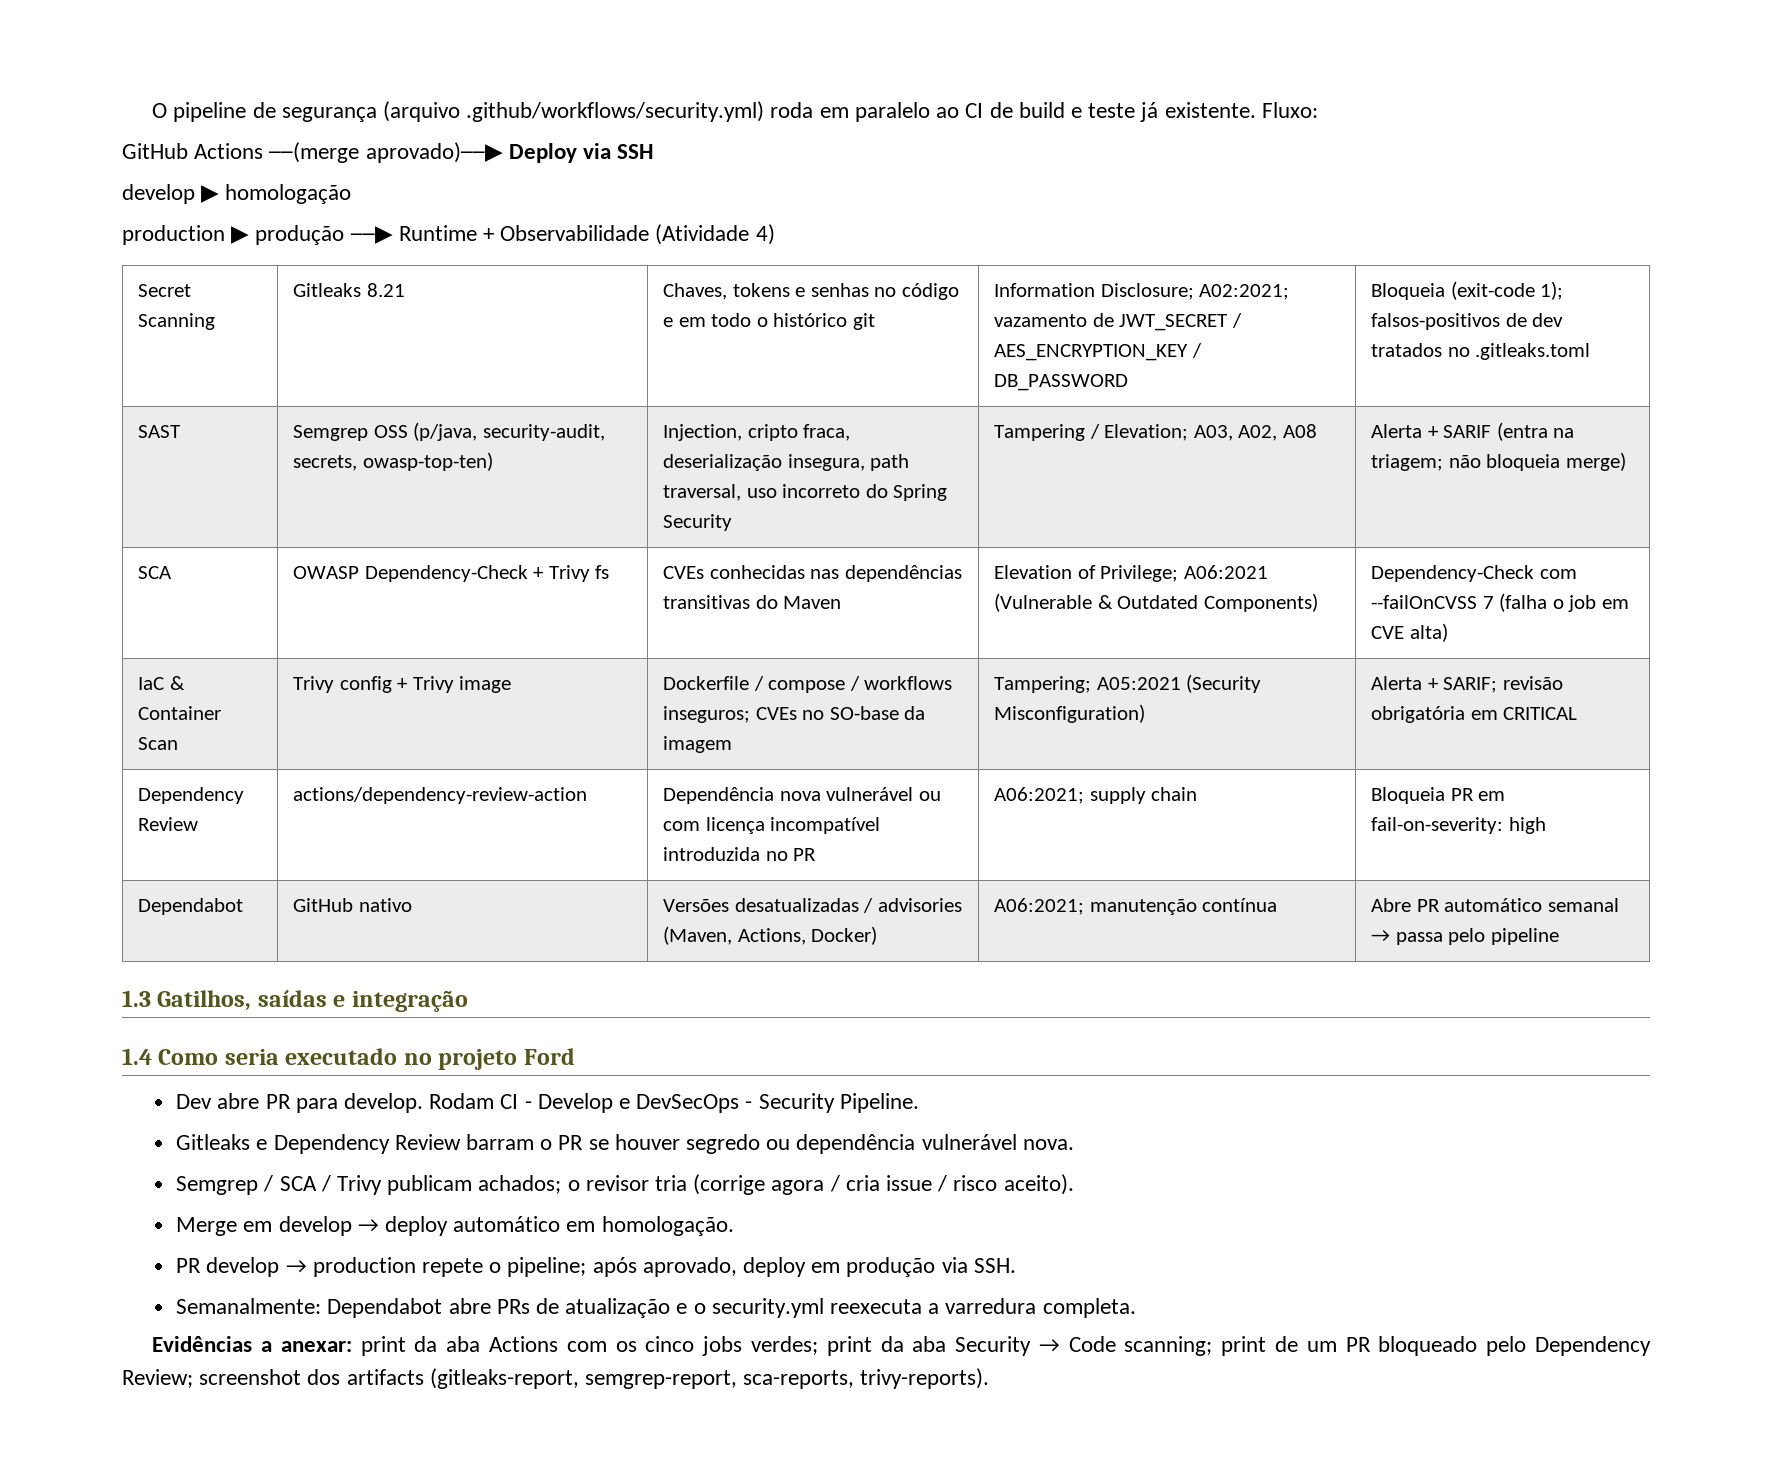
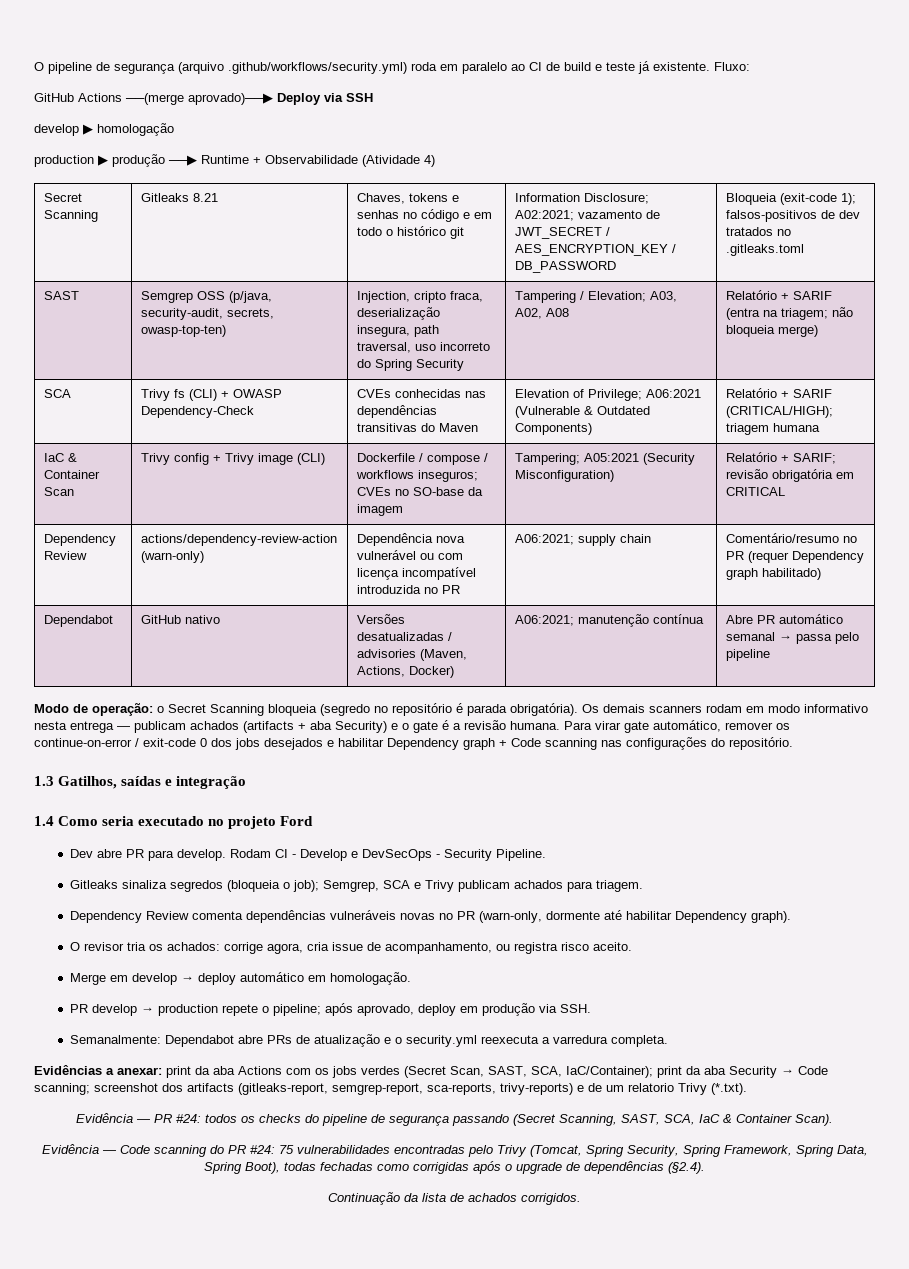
- SAST | Semgrep OSS (p/java, security-audit, secrets, owasp-top-ten) | Injection, cripto fraca, deserialização insegura, path traversal, uso incorreto do Spring Security | Tampering / Elevation; A03, A02, A08 | Alerta + SARIF (entra na triagem; não bloqueia merge)
+ SAST | Semgrep OSS (p/java, security-audit, secrets, owasp-top-ten) | Injection, cripto fraca, deserialização insegura, path traversal, uso incorreto do Spring Security | Tampering / Elevation; A03, A02, A08 | Relatório + SARIF (entra na triagem; não bloqueia merge)
- SCA | OWASP Dependency-Check + Trivy fs | CVEs conhecidas nas dependências transitivas do Maven | Elevation of Privilege; A06:2021 (Vulnerable & Outdated Components) | Dependency-Check com --failOnCVSS 7 (falha o job em CVE alta)
+ SCA | Trivy fs (CLI) + OWASP Dependency-Check | CVEs conhecidas nas dependências transitivas do Maven | Elevation of Privilege; A06:2021 (Vulnerable & Outdated Components) | Relatório + SARIF (CRITICAL/HIGH); triagem humana
- IaC & Container Scan | Trivy config + Trivy image | Dockerfile / compose / workflows inseguros; CVEs no SO-base da imagem | Tampering; A05:2021 (Security Misconfiguration) | Alerta + SARIF; revisão obrigatória em CRITICAL
+ IaC & Container Scan | Trivy config + Trivy image (CLI) | Dockerfile / compose / workflows inseguros; CVEs no SO-base da imagem | Tampering; A05:2021 (Security Misconfiguration) | Relatório + SARIF; revisão obrigatória em CRITICAL
- Dependency Review | actions/dependency-review-action | Dependência nova vulnerável ou com licença incompatível introduzida no PR | A06:2021; supply chain | Bloqueia PR em fail-on-severity: high
+ Dependency Review | actions/dependency-review-action (warn-only) | Dependência nova vulnerável ou com licença incompatível introduzida no PR | A06:2021; supply chain | Comentário/resumo no PR (requer Dependency graph habilitado)
+ Modo de operação: o Secret Scanning bloqueia (segredo no repositório é parada obrigatória). Os demais scanners rodam em modo informativo nesta entrega — publicam achados (artifacts + aba Security) e o gate é a revisão humana. Para virar gate automático, remover os continue-on-error / exit-code 0 dos jobs desejados e habilitar Dependency graph + Code scanning nas configurações do repositório.
- Gitleaks e Dependency Review barram o PR se houver segredo ou dependência vulnerável nova.
- Semgrep / SCA / Trivy publicam achados; o revisor tria (corrige agora / cria issue / risco aceito).
+ Gitleaks sinaliza segredos (bloqueia o job); Semgrep, SCA e Trivy publicam achados para triagem.
+ Dependency Review comenta dependências vulneráveis novas no PR (warn-only, dormente até habilitar Dependency graph).
+ O revisor tria os achados: corrige agora, cria issue de acompanhamento, ou registra risco aceito.
- Evidências a anexar: print da aba Actions com os cinco jobs verdes; print da aba Security → Code scanning; print de um PR bloqueado pelo Dependency Review; screenshot dos artifacts (gitleaks-report, semgrep-report, sca-reports, trivy-reports).
+ Evidências a anexar: print da aba Actions com os jobs verdes (Secret Scan, SAST, SCA, IaC/Container); print da aba Security → Code scanning; screenshot dos artifacts (gitleaks-report, semgrep-report, sca-reports, trivy-reports) e de um relatorio Trivy (*.txt).
+ Evidência — PR #24: todos os checks do pipeline de segurança passando (Secret Scanning, SAST, SCA, IaC & Container Scan).
+ Evidência — Code scanning do PR #24: 75 vulnerabilidades encontradas pelo Trivy (Tomcat, Spring Security, Spring Framework, Spring Data, Spring Boot), todas fechadas como corrigidas após o upgrade de dependências (§2.4).
+ Continuação da lista de achados corrigidos.

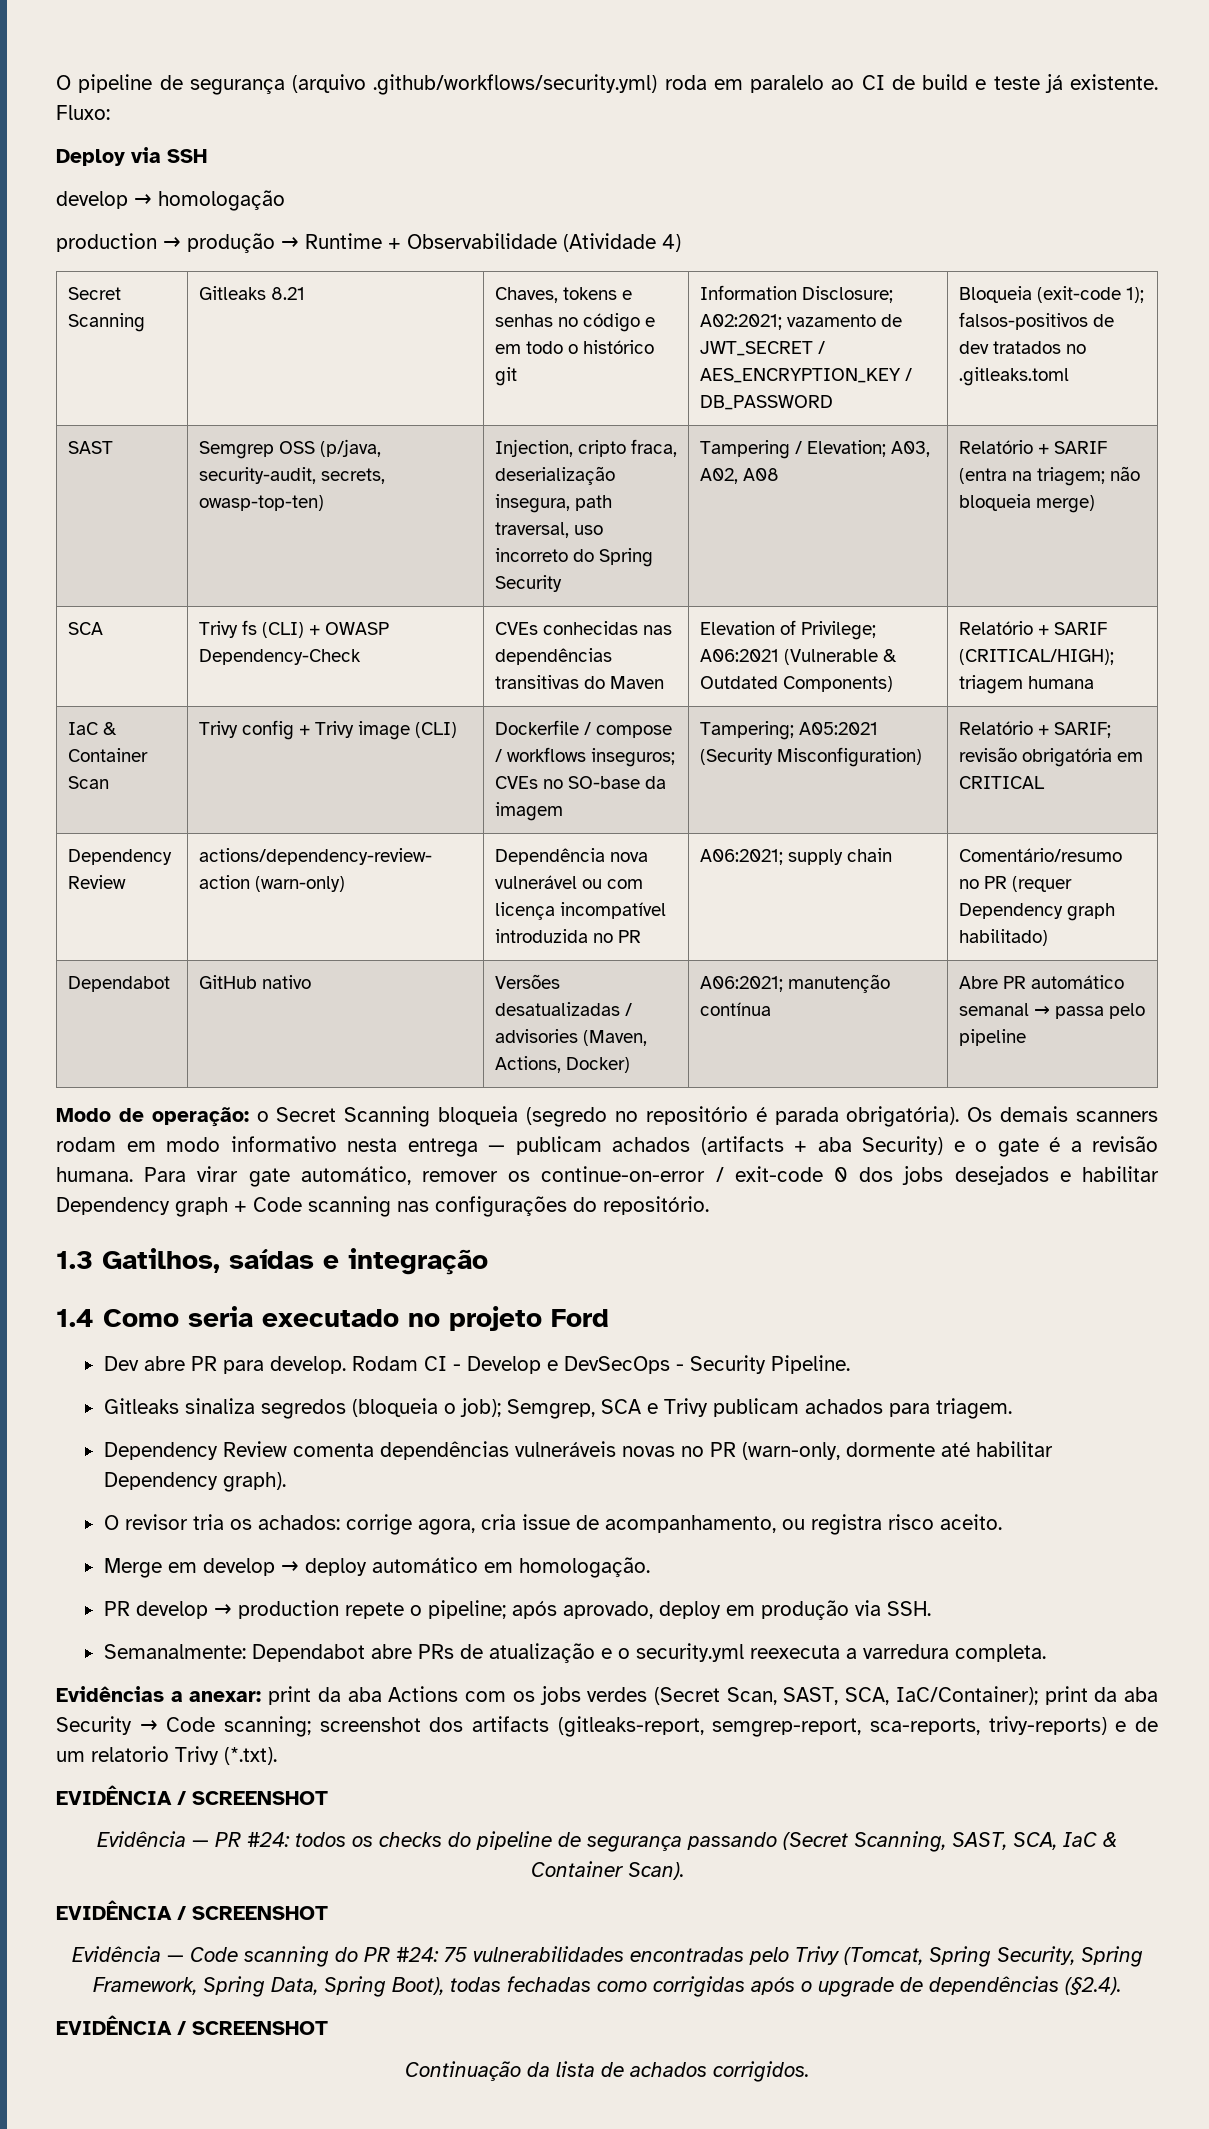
- GitHub Actions ──(merge aprovado)──▶ Deploy via SSH
+ Deploy via SSH
- develop ▶ homologação
+ develop → homologação
- production ▶ produção ──▶ Runtime + Observabilidade (Atividade 4)
+ production → produção → Runtime + Observabilidade (Atividade 4)
  Evidências a anexar: print da aba Actions com os jobs verdes (Secret Scan, SAST, SCA, IaC/Container); print da aba Security → Code scanning; screenshot dos artifacts (gitleaks-report, semgrep-report, sca-reports, trivy-reports) e de um relatorio Trivy (*.txt).
+ EVIDÊNCIA / SCREENSHOT
  Evidência — PR #24: todos os checks do pipeline de segurança passando (Secret Scanning, SAST, SCA, IaC & Container Scan).
+ EVIDÊNCIA / SCREENSHOT
  Evidência — Code scanning do PR #24: 75 vulnerabilidades encontradas pelo Trivy (Tomcat, Spring Security, Spring Framework, Spring Data, Spring Boot), todas fechadas como corrigidas após o upgrade de dependências (§2.4).
+ EVIDÊNCIA / SCREENSHOT

